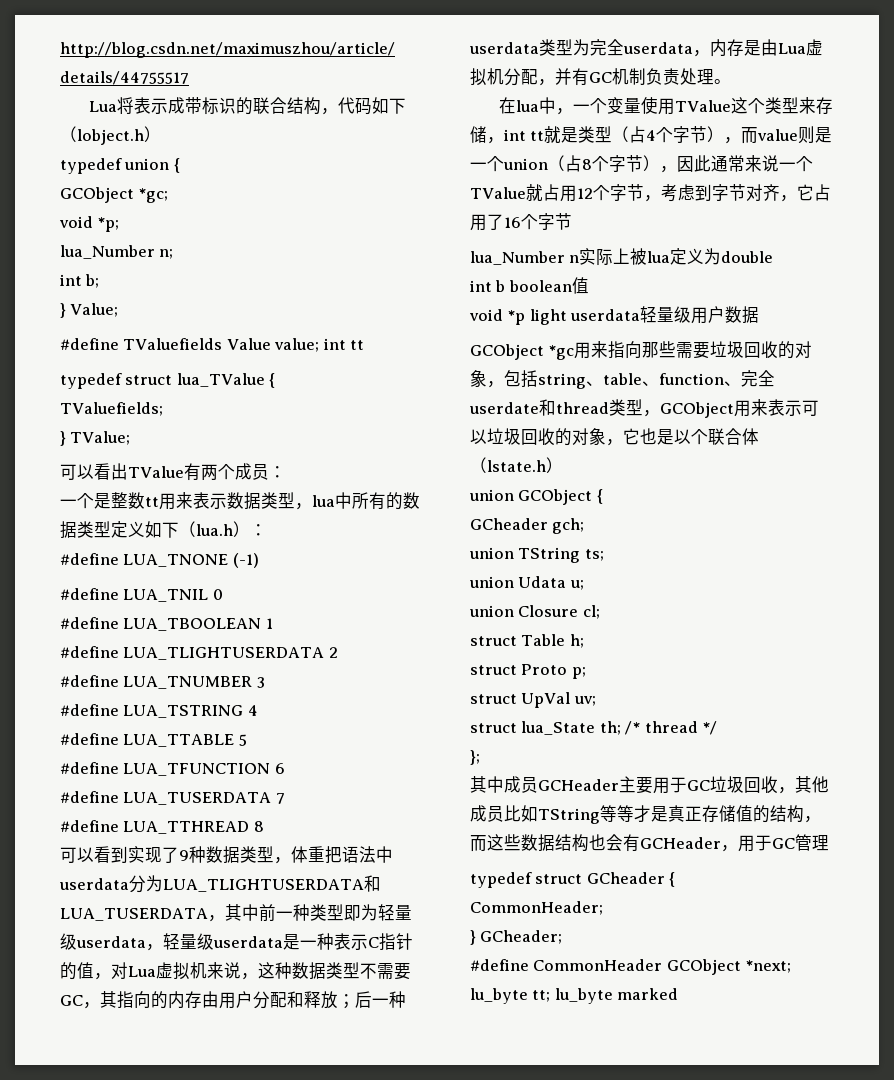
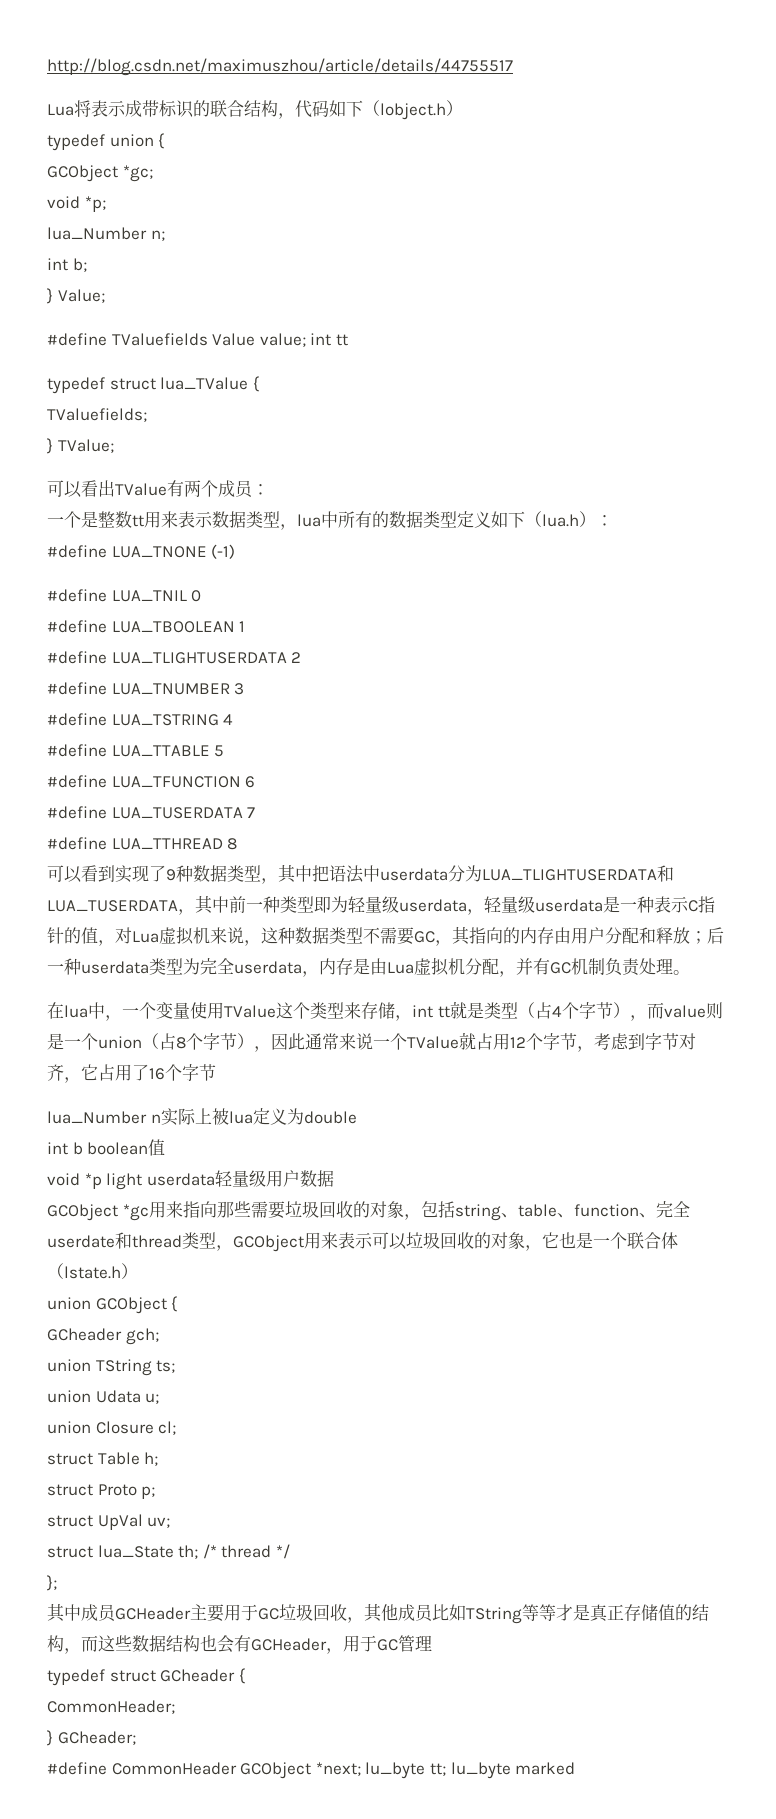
- 可以看到实现了9种数据类型，体重把语法中userdata分为LUA_TLIGHTUSERDATA和LUA_TUSERDATA，其中前一种类型即为轻量级userdata，轻量级userdata是一种表示C指针的值，对Lua虚拟机来说，这种数据类型不需要GC，其指向的内存由用户分配和释放；
+ 可以看到实现了9种数据类型，其中把语法中userdata分为LUA_TLIGHTUSERDATA和LUA_TUSERDATA，其中前一种类型即为轻量级userdata，轻量级userdata是一种表示C指针的值，对Lua虚拟机来说，这种数据类型不需要GC，其指向的内存由用户分配和释放；
- GCObject *gc用来指向那些需要垃圾回收的对象，包括string、table、function、完全userdate和thread类型，GCObject用来表示可以垃圾回收的对象，它也是以个联合体（lstate.h）
+ GCObject *gc用来指向那些需要垃圾回收的对象，包括string、table、function、完全userdate和thread类型，GCObject用来表示可以垃圾回收的对象，它也是一个联合体（lstate.h）

